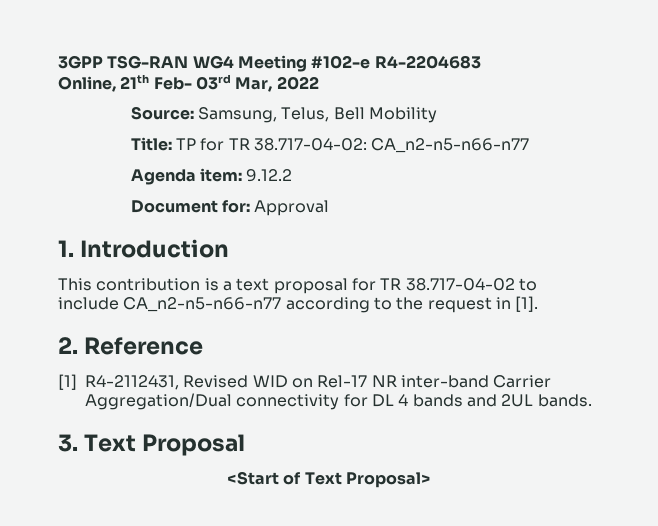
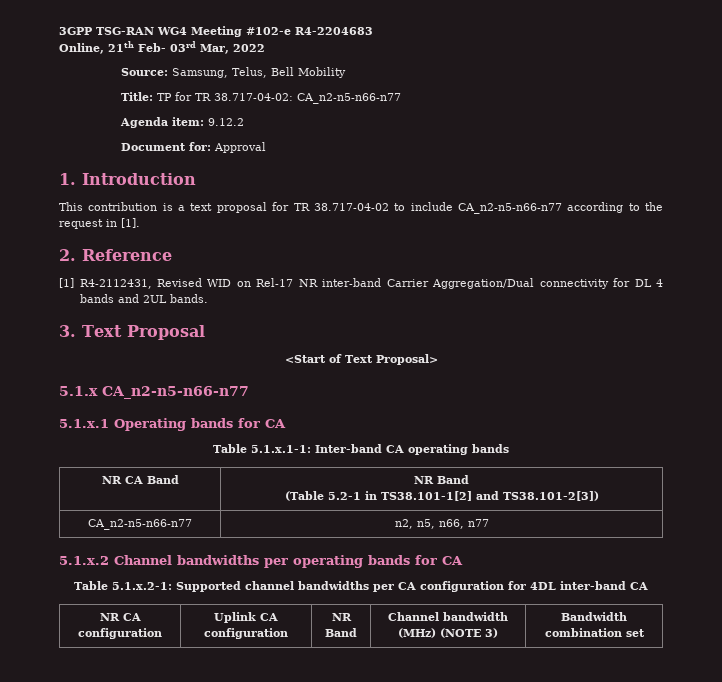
+ 5.1.x CA_n2-n5-n66-n77
+ 5.1.x.1 Operating bands for CA
+ Table 5.1.x.1-1: Inter-band CA operating bands
+ NR CA Band | NR Band
+ (Table 5.2-1 in TS38.101-1[2] and TS38.101-2[3])
+ CA_n2-n5-n66-n77 | n2, n5, n66, n77
+ 5.1.x.2 Channel bandwidths per operating bands for CA
+ Table 5.1.x.2-1: Supported channel bandwidths per CA configuration for 4DL inter-band CA
+ NR CA configuration | Uplink CA configuration | NR Band | Channel bandwidth (MHz) (NOTE 3) | Bandwidth combination set

